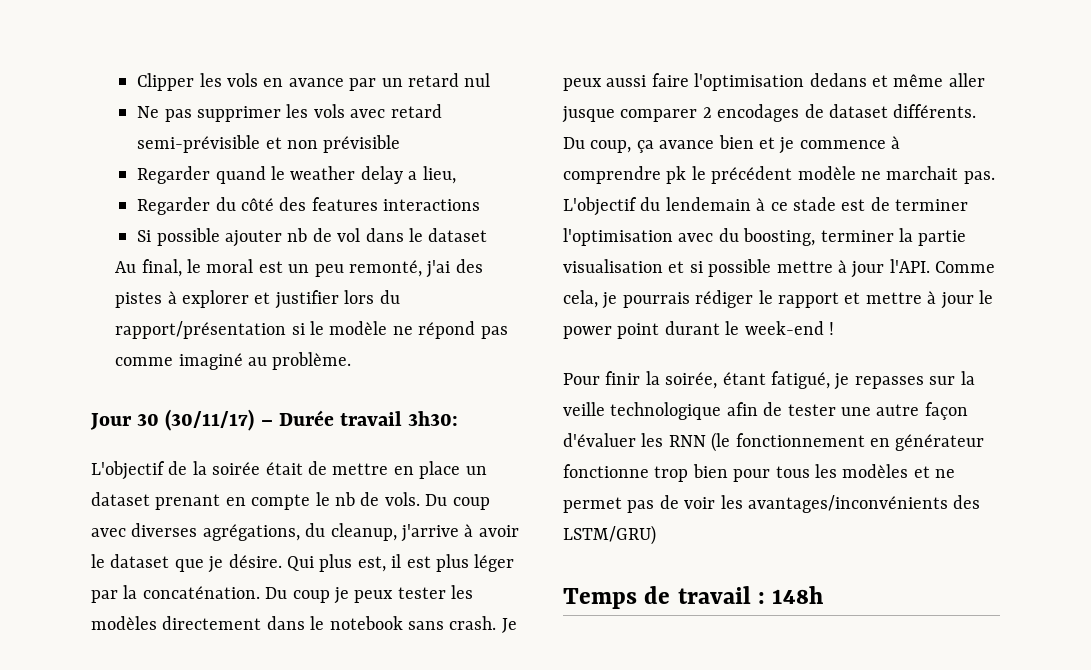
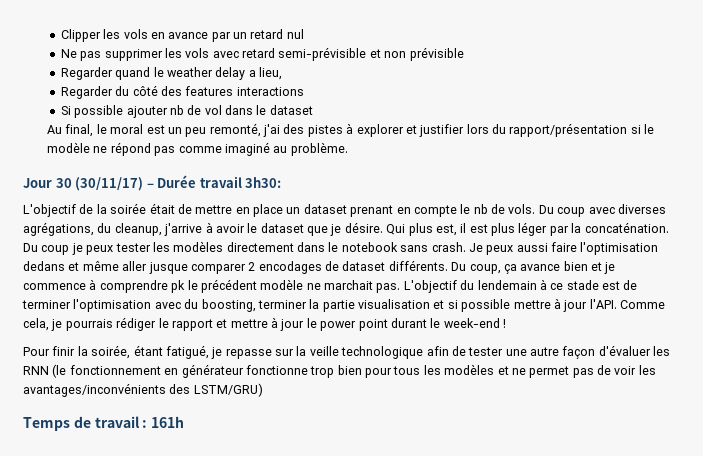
- Pour finir la soirée, étant fatigué, je repasses sur la veille technologique afin de tester une autre façon d'évaluer les RNN (le fonctionnement en générateur fonctionne trop bien pour tous les modèles et ne permet pas de voir les avantages/inconvénients des LSTM/GRU)
+ Pour finir la soirée, étant fatigué, je repasse sur la veille technologique afin de tester une autre façon d'évaluer les RNN (le fonctionnement en générateur fonctionne trop bien pour tous les modèles et ne permet pas de voir les avantages/inconvénients des LSTM/GRU)
- Temps de travail : 148h
+ Temps de travail : 161h

